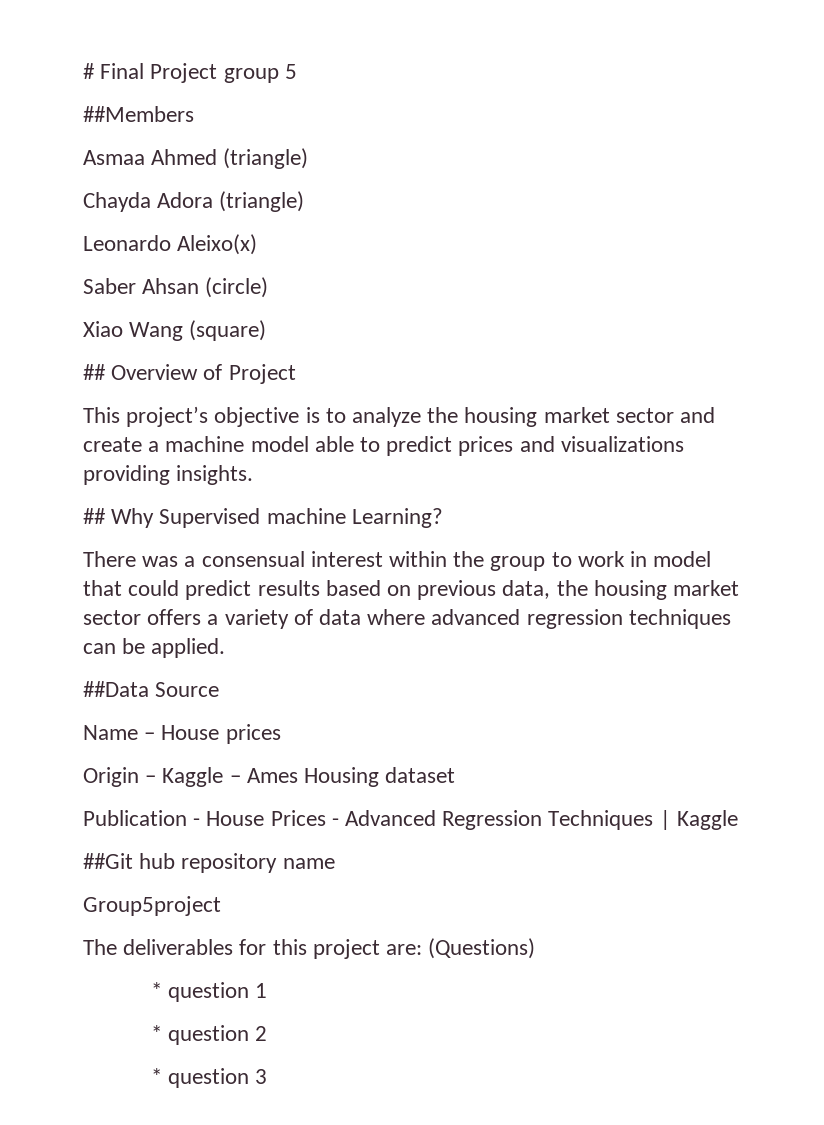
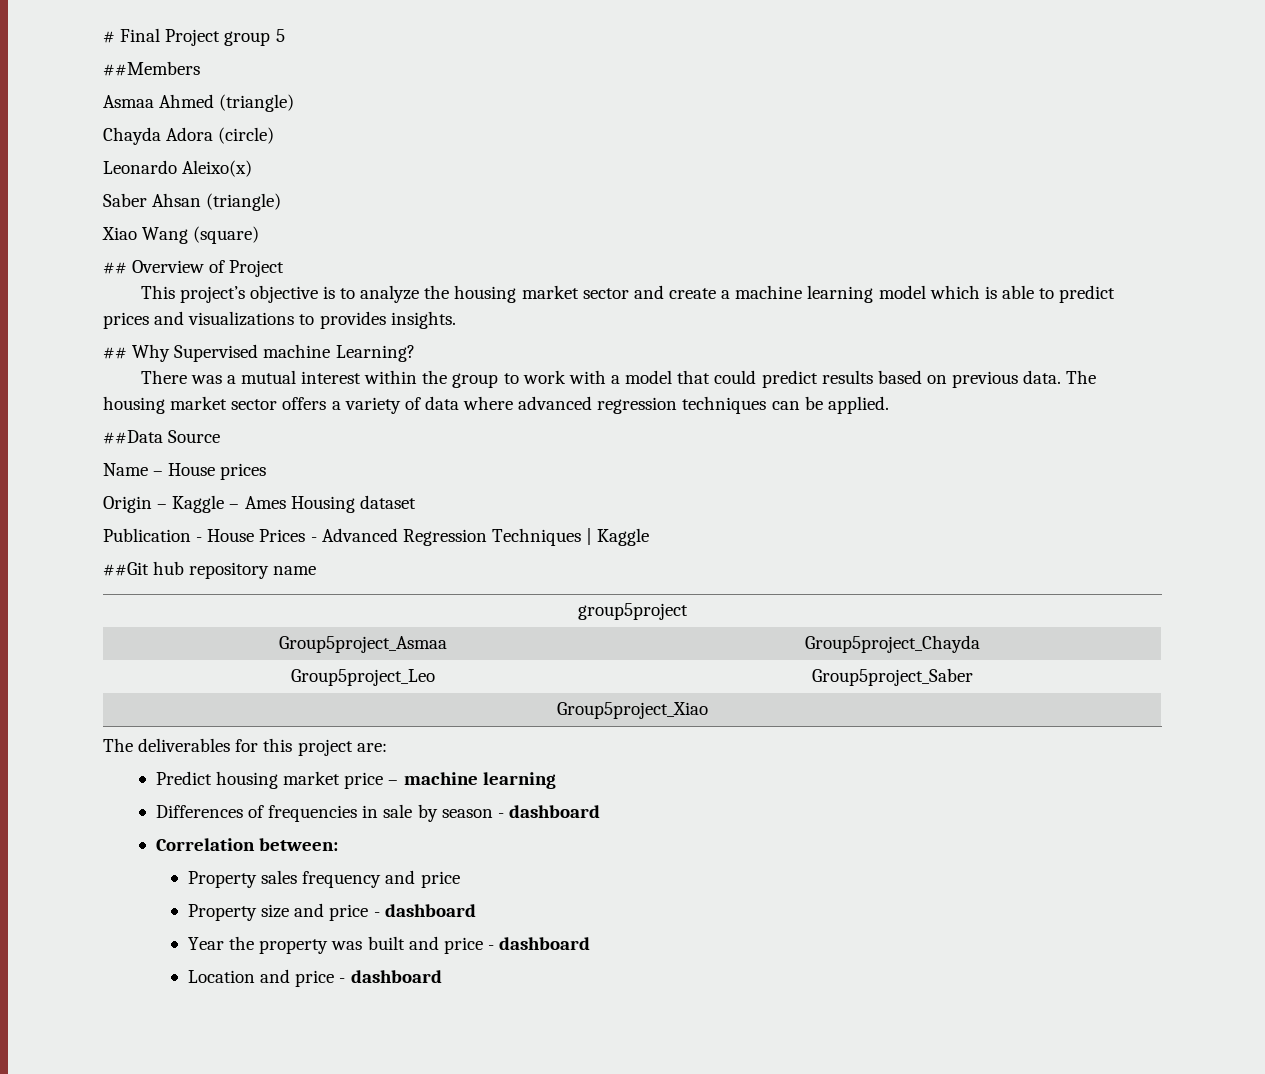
- Chayda Adora (triangle)
+ Chayda Adora (circle)
- Saber Ahsan (circle)
+ Saber Ahsan (triangle)
- This project’s objective is to analyze the housing market sector and create a machine model able to predict prices and visualizations providing insights.
+ This project’s objective is to analyze the housing market sector and create a machine learning model which is able to predict prices and visualizations to provides insights.
- There was a consensual interest within the group to work in model that could predict results based on previous data, the housing market sector offers a variety of data where advanced regression techniques can be applied.
+ There was a mutual interest within the group to work with a model that could predict results based on previous data. The housing market sector offers a variety of data where advanced regression techniques can be applied.
- Group5project
+ group5project
+ Group5project_Asmaa | Group5project_Chayda
+ Group5project_Leo | Group5project_Saber
+ Group5project_Xiao
- The deliverables for this project are: (Questions)
- * question 1
- * question 2
- * question 3
+ The deliverables for this project are:
+ Predict housing market price – machine learning
+ Differences of frequencies in sale by season - dashboard
+ Correlation between:
+ Property sales frequency and price
+ Property size and price - dashboard
+ Year the property was built and price - dashboard
+ Location and price - dashboard

